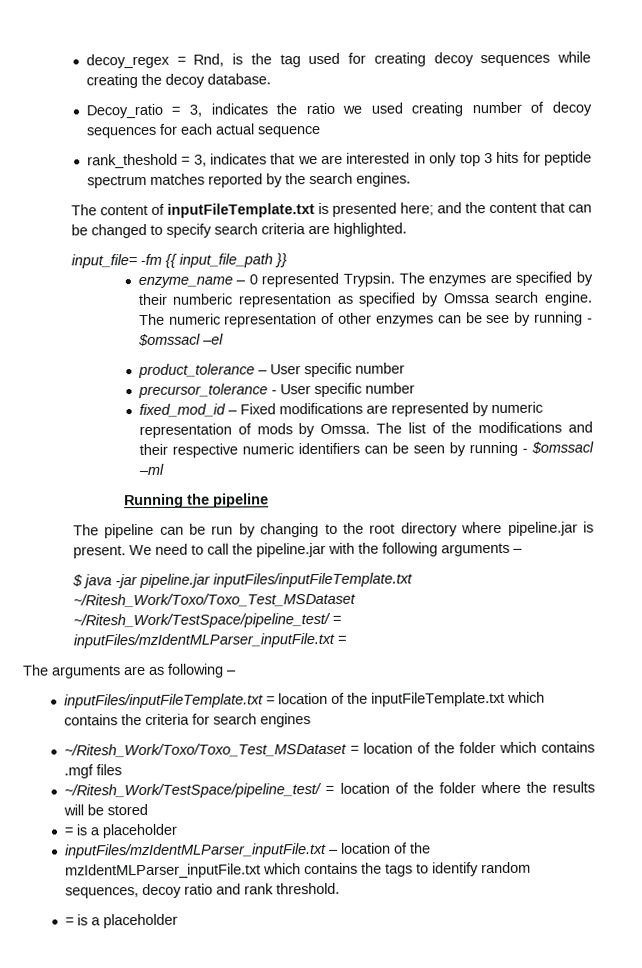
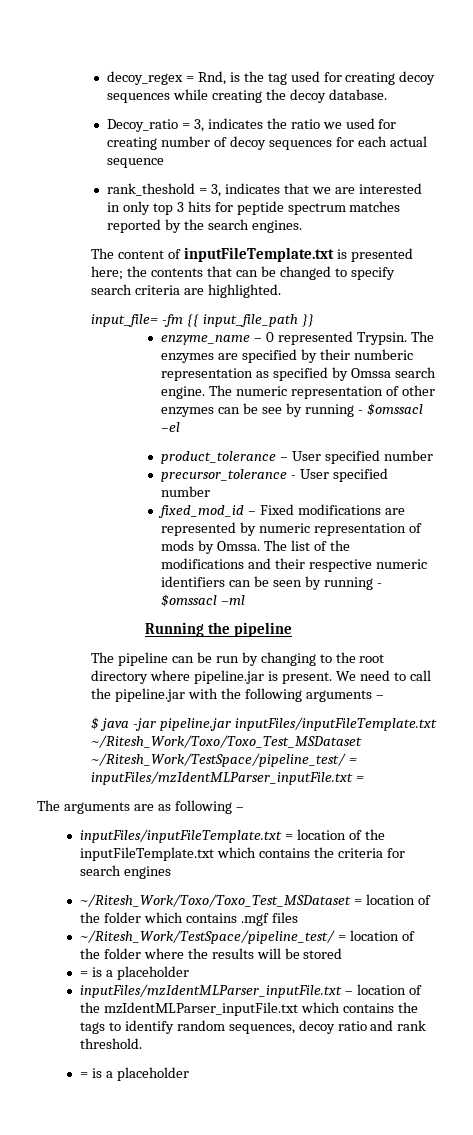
- Decoy_ratio = 3, indicates the ratio we used creating number of decoy sequences for each actual sequence
+ Decoy_ratio = 3, indicates the ratio we used for creating number of decoy sequences for each actual sequence
- The content of inputFileTemplate.txt is presented here; and the content that can be changed to specify search criteria are highlighted.
+ The content of inputFileTemplate.txt is presented here; the contents that can be changed to specify search criteria are highlighted.
- product_tolerance – User specific number
+ product_tolerance – User specified number
- precursor_tolerance - User specific number
+ precursor_tolerance - User specified number

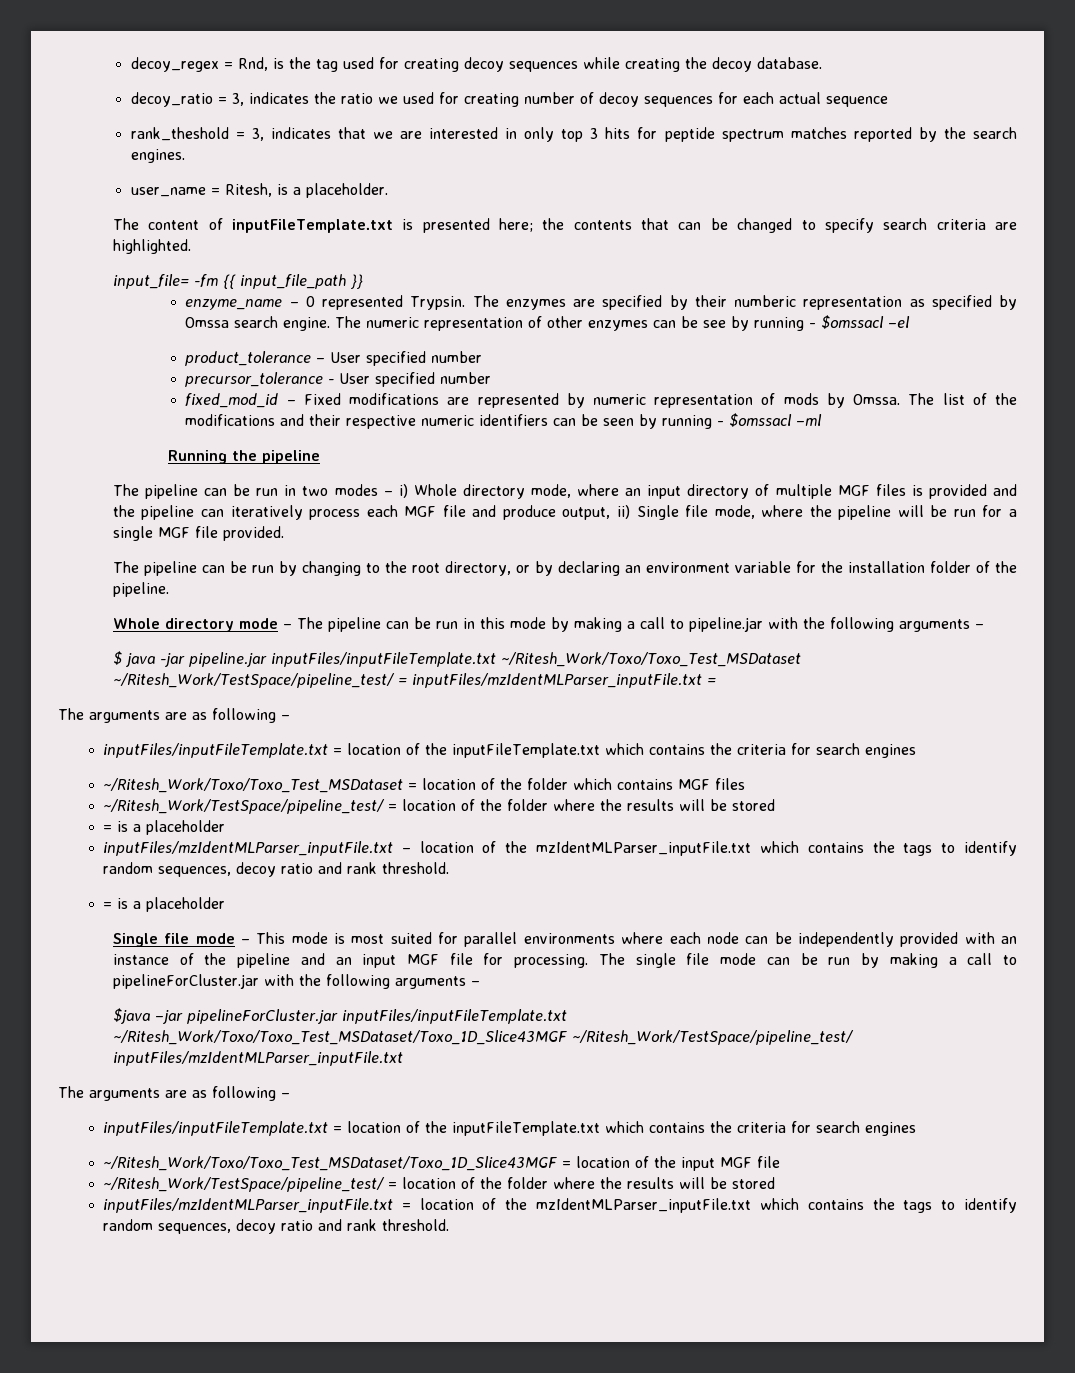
- Decoy_ratio = 3, indicates the ratio we used for creating number of decoy sequences for each actual sequence
+ decoy_ratio = 3, indicates the ratio we used for creating number of decoy sequences for each actual sequence
+ user_name = Ritesh, is a placeholder.
+ The pipeline can be run in two modes – i) Whole directory mode, where an input directory of multiple MGF files is provided and the pipeline can iteratively process each MGF file and produce output, ii) Single file mode, where the pipeline will be run for a single MGF file provided.
- The pipeline can be run by changing to the root directory where pipeline.jar is present. We need to call the pipeline.jar with the following arguments –
+ The pipeline can be run by changing to the root directory, or by declaring an environment variable for the installation folder of the pipeline.
+ Whole directory mode – The pipeline can be run in this mode by making a call to pipeline.jar with the following arguments –
- ~/Ritesh_Work/Toxo/Toxo_Test_MSDataset = location of the folder which contains .mgf files
+ ~/Ritesh_Work/Toxo/Toxo_Test_MSDataset = location of the folder which contains MGF files
+ Single file mode – This mode is most suited for parallel environments where each node can be independently provided with an instance of the pipeline and an input MGF file for processing. The single file mode can be run by making a call to pipelineForCluster.jar with the following arguments –
+ $java –jar pipelineForCluster.jar inputFiles/inputFileTemplate.txt ~/Ritesh_Work/Toxo/Toxo_Test_MSDataset/Toxo_1D_Slice43MGF ~/Ritesh_Work/TestSpace/pipeline_test/ inputFiles/mzIdentMLParser_inputFile.txt
+ The arguments are as following –
+ inputFiles/inputFileTemplate.txt = location of the inputFileTemplate.txt which contains the criteria for search engines
+ ~/Ritesh_Work/Toxo/Toxo_Test_MSDataset/Toxo_1D_Slice43MGF = location of the input MGF file
+ ~/Ritesh_Work/TestSpace/pipeline_test/ = location of the folder where the results will be stored
+ inputFiles/mzIdentMLParser_inputFile.txt = location of the mzIdentMLParser_inputFile.txt which contains the tags to identify random sequences, decoy ratio and rank threshold.

